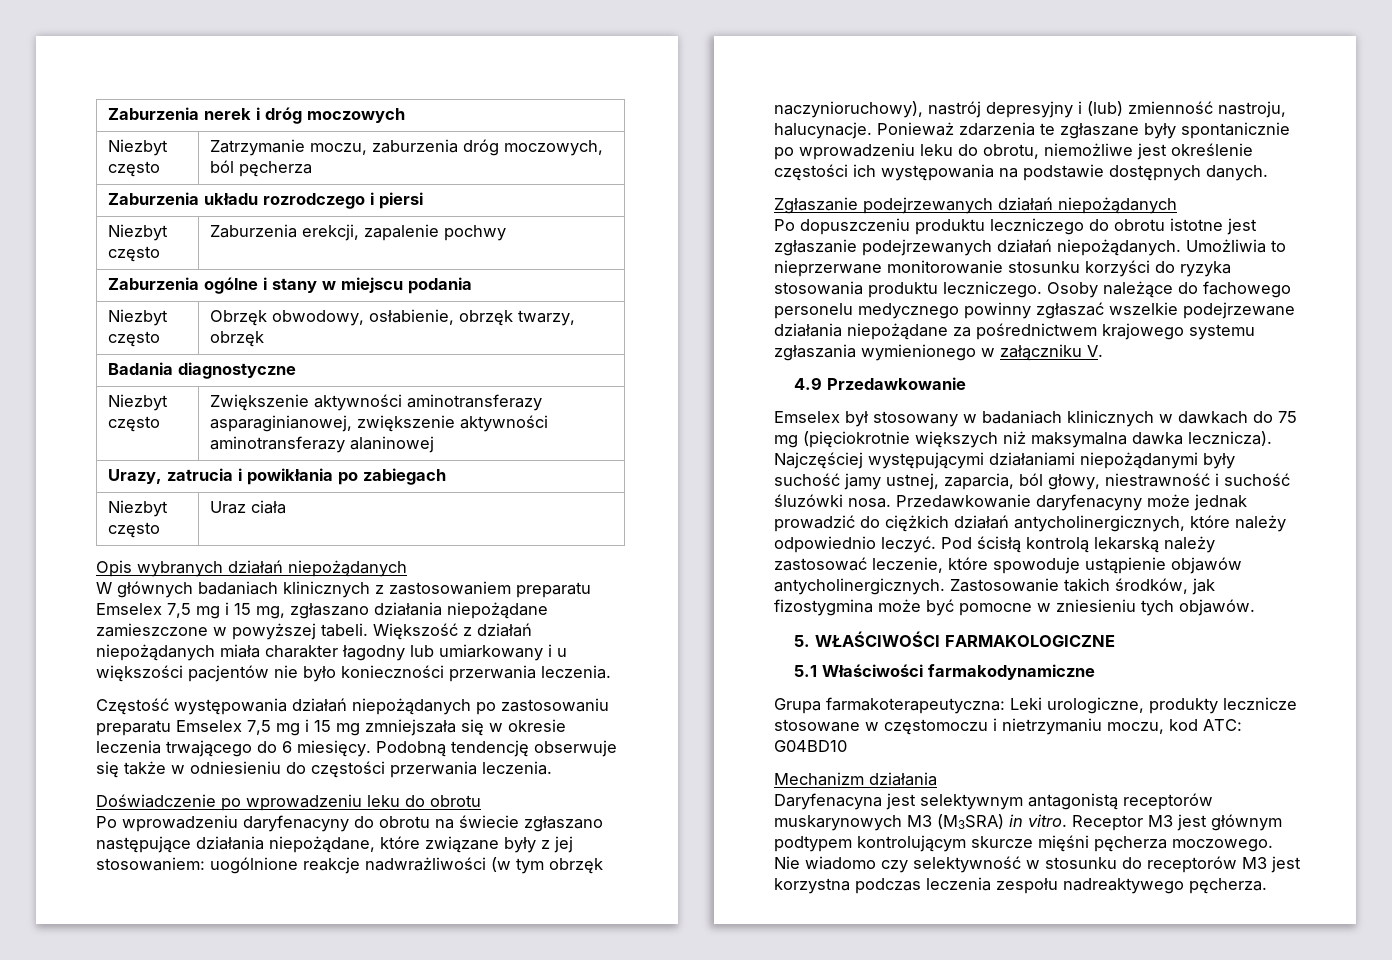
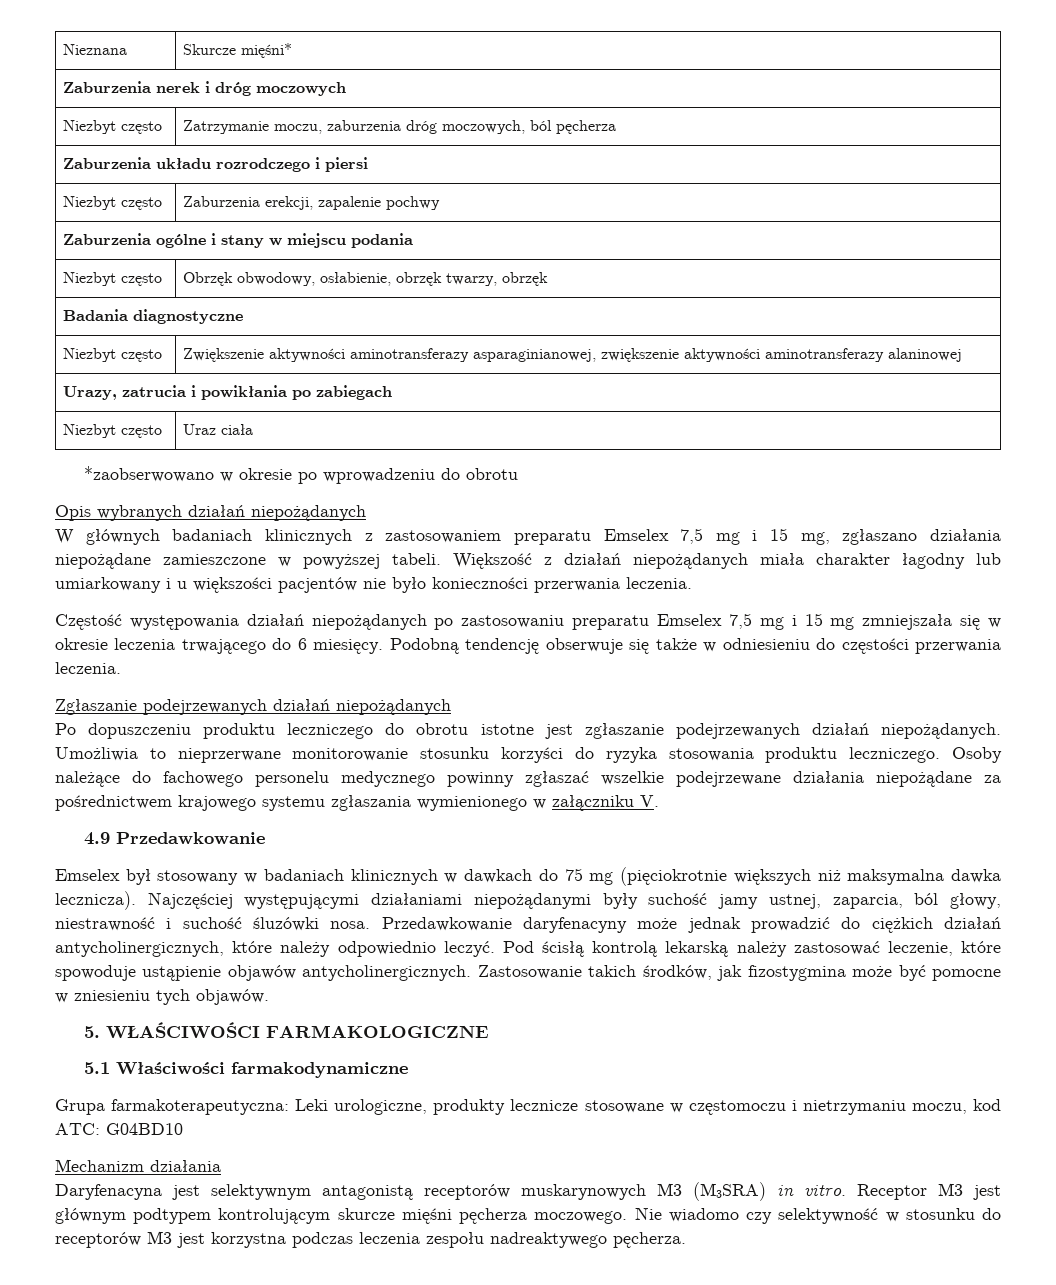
+ Nieznana | Skurcze mięśni*
+ *zaobserwowano w okresie po wprowadzeniu do obrotu
- Doświadczenie po wprowadzeniu leku do obrotu
- Po wprowadzeniu daryfenacyny do obrotu na świecie zgłaszano następujące działania niepożądane, które związane były z jej stosowaniem: uogólnione reakcje nadwrażliwości (w tym obrzęk naczynioruchowy), nastrój depresyjny i (lub) zmienność nastroju, halucynacje. Ponieważ zdarzenia te zgłaszane były spontanicznie po wprowadzeniu leku do obrotu, niemożliwe jest określenie częstości ich występowania na podstawie dostępnych danych.

